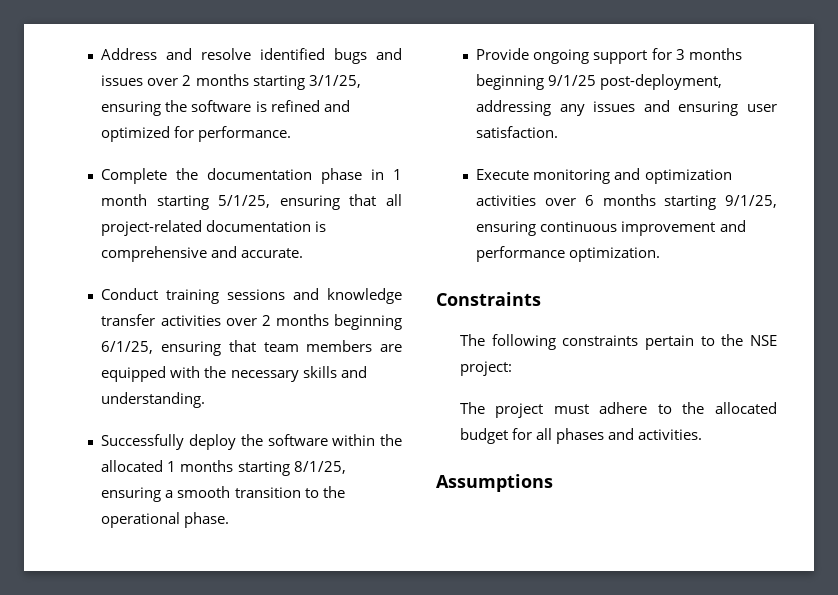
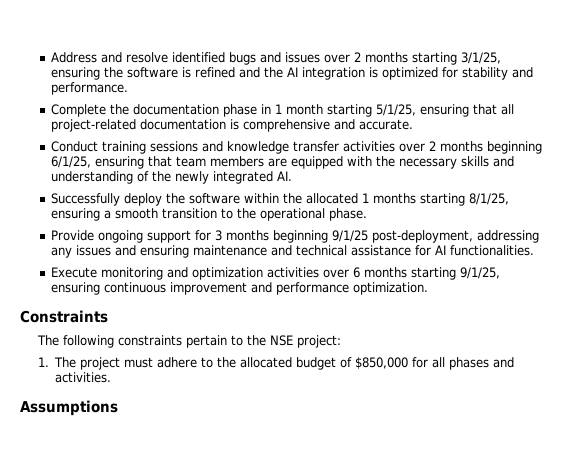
- Address and resolve identified bugs and issues over 2 months starting 3/1/25, ensuring the software is refined and optimized for performance.
+ Address and resolve identified bugs and issues over 2 months starting 3/1/25, ensuring the software is refined and the AI integration is optimized for stability and performance.
- Conduct training sessions and knowledge transfer activities over 2 months beginning 6/1/25, ensuring that team members are equipped with the necessary skills and understanding.
+ Conduct training sessions and knowledge transfer activities over 2 months beginning 6/1/25, ensuring that team members are equipped with the necessary skills and understanding of the newly integrated AI.
- Provide ongoing support for 3 months beginning 9/1/25 post-deployment, addressing any issues and ensuring user satisfaction.
+ Provide ongoing support for 3 months beginning 9/1/25 post-deployment, addressing any issues and ensuring maintenance and technical assistance for AI functionalities.
- The project must adhere to the allocated budget for all phases and activities.
+ 1. The project must adhere to the allocated budget of $850,000 for all phases and activities.

